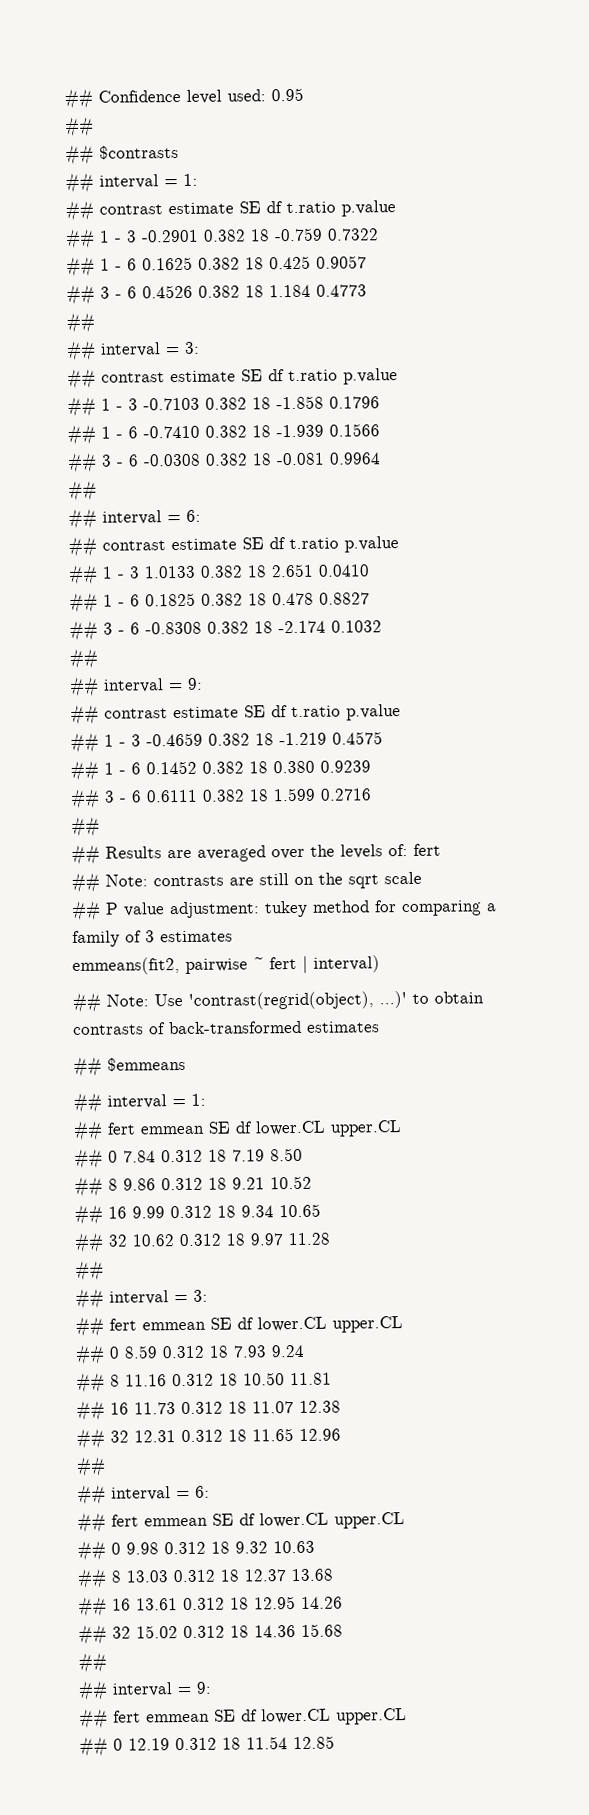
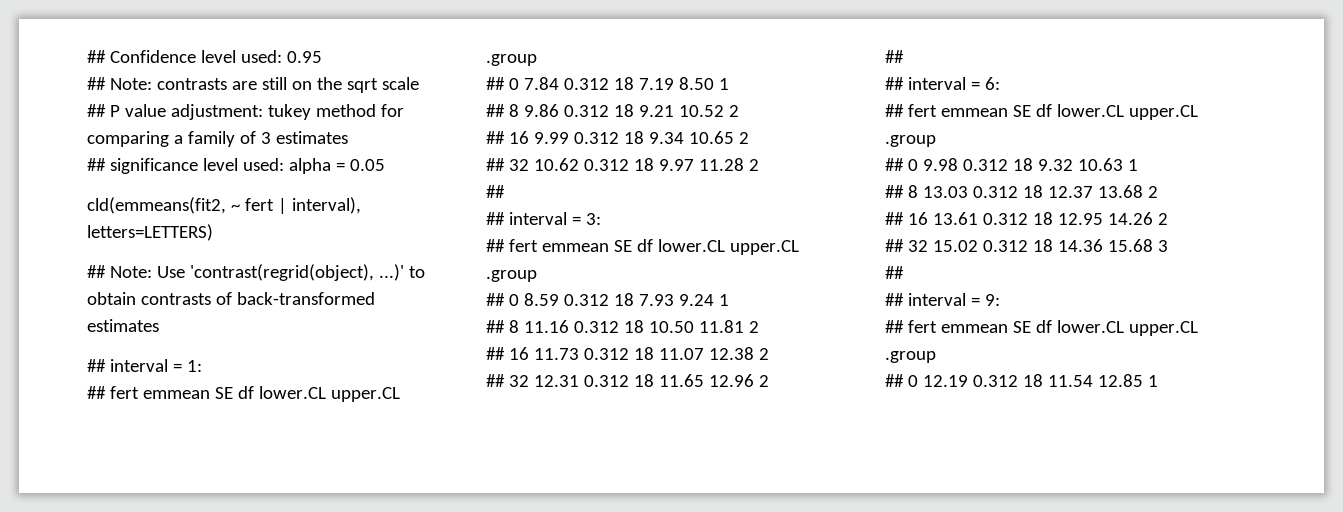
  ## Confidence level used: 0.95
- ##
- ## $contrasts
- ## interval = 1:
- ## contrast estimate SE df t.ratio p.value
- ## 1 - 3 -0.2901 0.382 18 -0.759 0.7322
- ## 1 - 6 0.1625 0.382 18 0.425 0.9057
- ## 3 - 6 0.4526 0.382 18 1.184 0.4773
- ##
- ## interval = 3:
- ## contrast estimate SE df t.ratio p.value
- ## 1 - 3 -0.7103 0.382 18 -1.858 0.1796
- ## 1 - 6 -0.7410 0.382 18 -1.939 0.1566
- ## 3 - 6 -0.0308 0.382 18 -0.081 0.9964
- ##
- ## interval = 6:
- ## contrast estimate SE df t.ratio p.value
- ## 1 - 3 1.0133 0.382 18 2.651 0.0410
- ## 1 - 6 0.1825 0.382 18 0.478 0.8827
- ## 3 - 6 -0.8308 0.382 18 -2.174 0.1032
- ##
- ## interval = 9:
- ## contrast estimate SE df t.ratio p.value
- ## 1 - 3 -0.4659 0.382 18 -1.219 0.4575
- ## 1 - 6 0.1452 0.382 18 0.380 0.9239
- ## 3 - 6 0.6111 0.382 18 1.599 0.2716
- ##
- ## Results are averaged over the levels of: fert
- emmeans(fit2, pairwise ~ fert | interval)
+ ## significance level used: alpha = 0.05
+ cld(emmeans(fit2, ~ fert | interval), letters=LETTERS)
- ## $emmeans
  ## interval = 1:
- ## fert emmean SE df lower.CL upper.CL
+ ## fert emmean SE df lower.CL upper.CL .group
- ## 0 7.84 0.312 18 7.19 8.50
+ ## 0 7.84 0.312 18 7.19 8.50 1
- ## 8 9.86 0.312 18 9.21 10.52
+ ## 8 9.86 0.312 18 9.21 10.52 2
- ## 16 9.99 0.312 18 9.34 10.65
+ ## 16 9.99 0.312 18 9.34 10.65 2
- ## 32 10.62 0.312 18 9.97 11.28
+ ## 32 10.62 0.312 18 9.97 11.28 2
  ##
  ## interval = 3:
- ## fert emmean SE df lower.CL upper.CL
+ ## fert emmean SE df lower.CL upper.CL .group
- ## 0 8.59 0.312 18 7.93 9.24
+ ## 0 8.59 0.312 18 7.93 9.24 1
- ## 8 11.16 0.312 18 10.50 11.81
+ ## 8 11.16 0.312 18 10.50 11.81 2
- ## 16 11.73 0.312 18 11.07 12.38
+ ## 16 11.73 0.312 18 11.07 12.38 2
- ## 32 12.31 0.312 18 11.65 12.96
+ ## 32 12.31 0.312 18 11.65 12.96 2
  ##
  ## interval = 6:
- ## fert emmean SE df lower.CL upper.CL
+ ## fert emmean SE df lower.CL upper.CL .group
- ## 0 9.98 0.312 18 9.32 10.63
+ ## 0 9.98 0.312 18 9.32 10.63 1
- ## 8 13.03 0.312 18 12.37 13.68
+ ## 8 13.03 0.312 18 12.37 13.68 2
- ## 16 13.61 0.312 18 12.95 14.26
+ ## 16 13.61 0.312 18 12.95 14.26 2
- ## 32 15.02 0.312 18 14.36 15.68
+ ## 32 15.02 0.312 18 14.36 15.68 3
  ##
  ## interval = 9:
- ## fert emmean SE df lower.CL upper.CL
+ ## fert emmean SE df lower.CL upper.CL .group
- ## 0 12.19 0.312 18 11.54 12.85
+ ## 0 12.19 0.312 18 11.54 12.85 1

